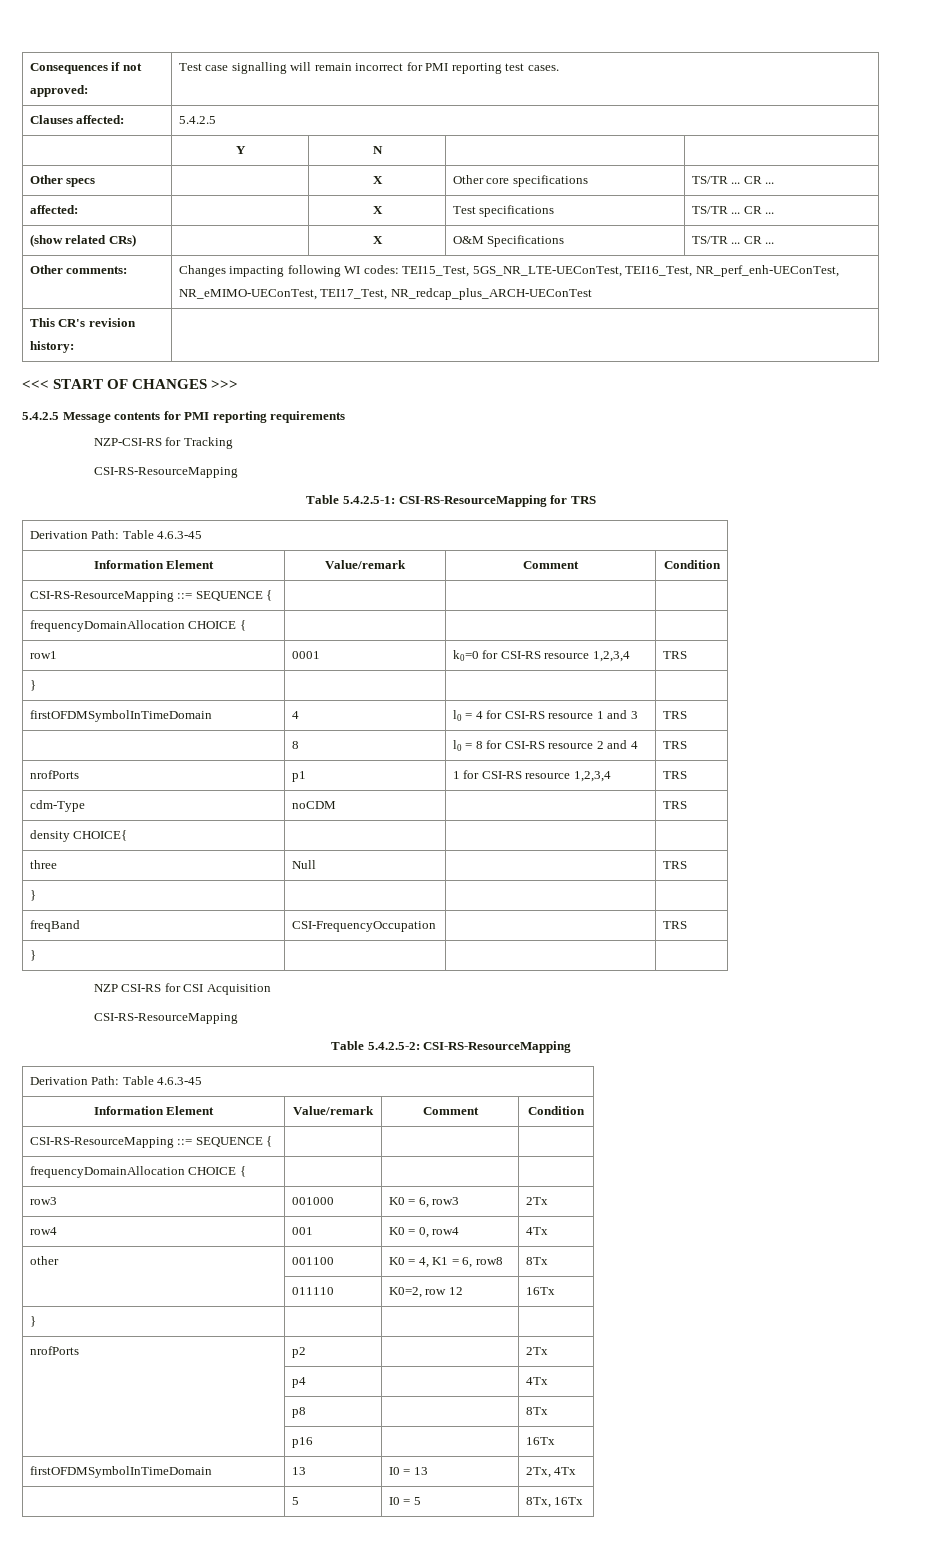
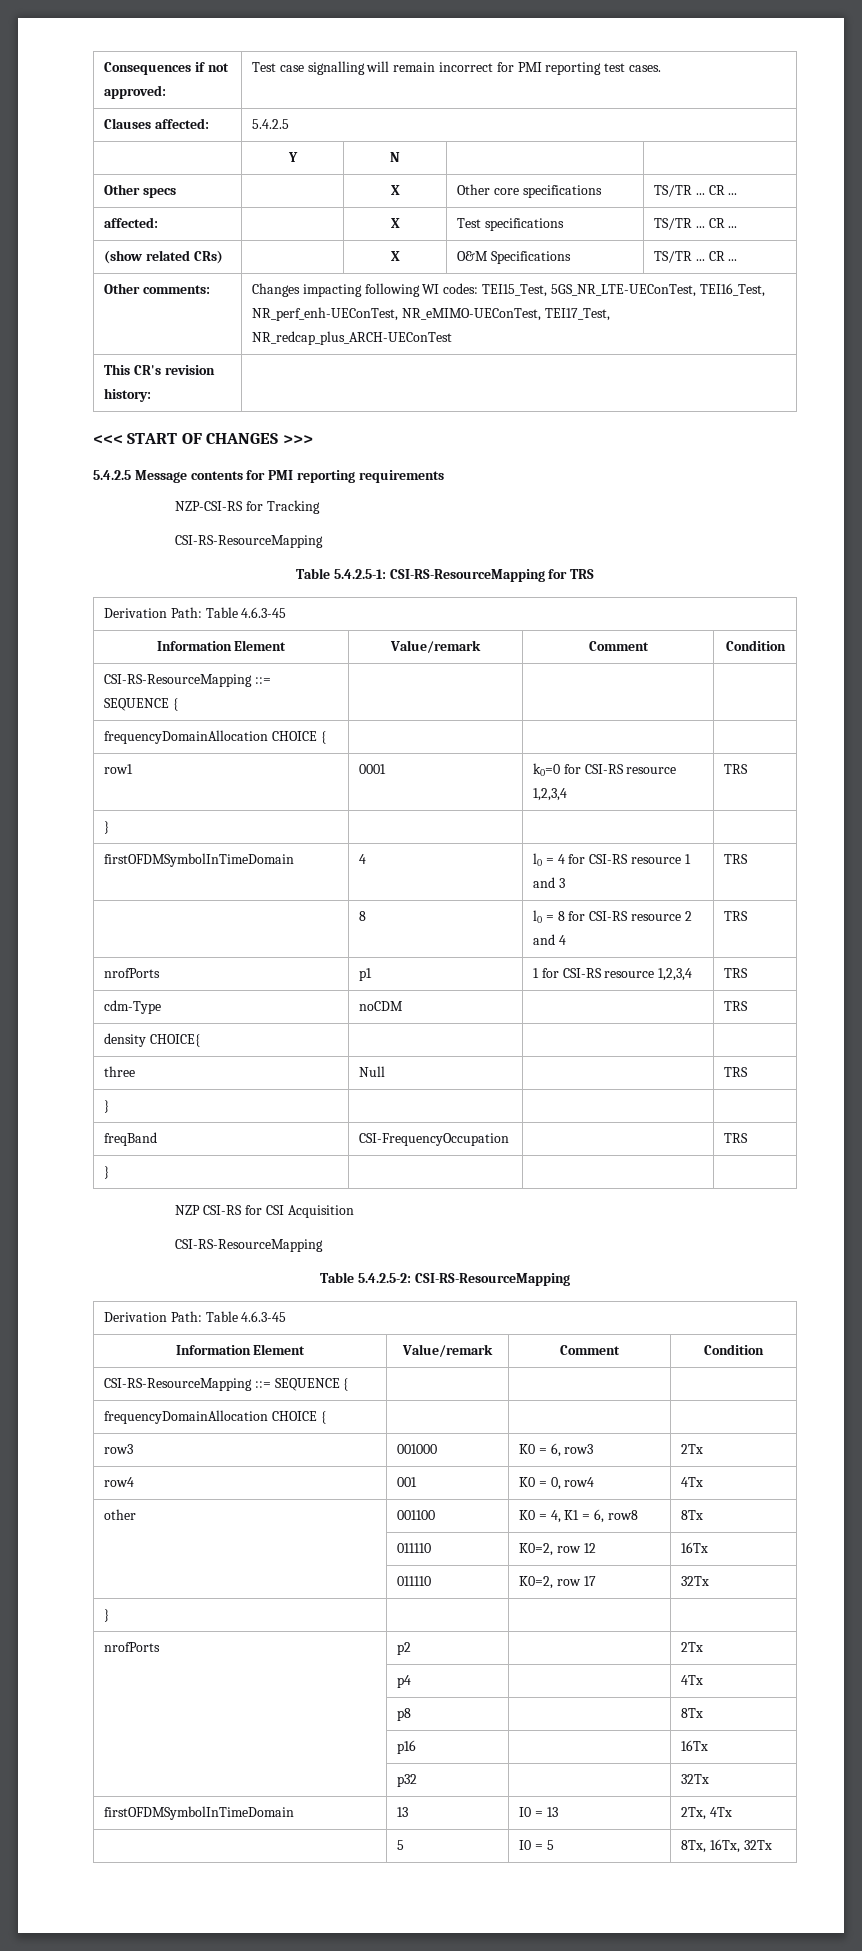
+ | 011110 | K0=2, row 17 | 32Tx
+ | p32 | | 32Tx
- | 5 | I0 = 5 | 8Tx, 16Tx
+ | 5 | I0 = 5 | 8Tx, 16Tx, 32Tx

